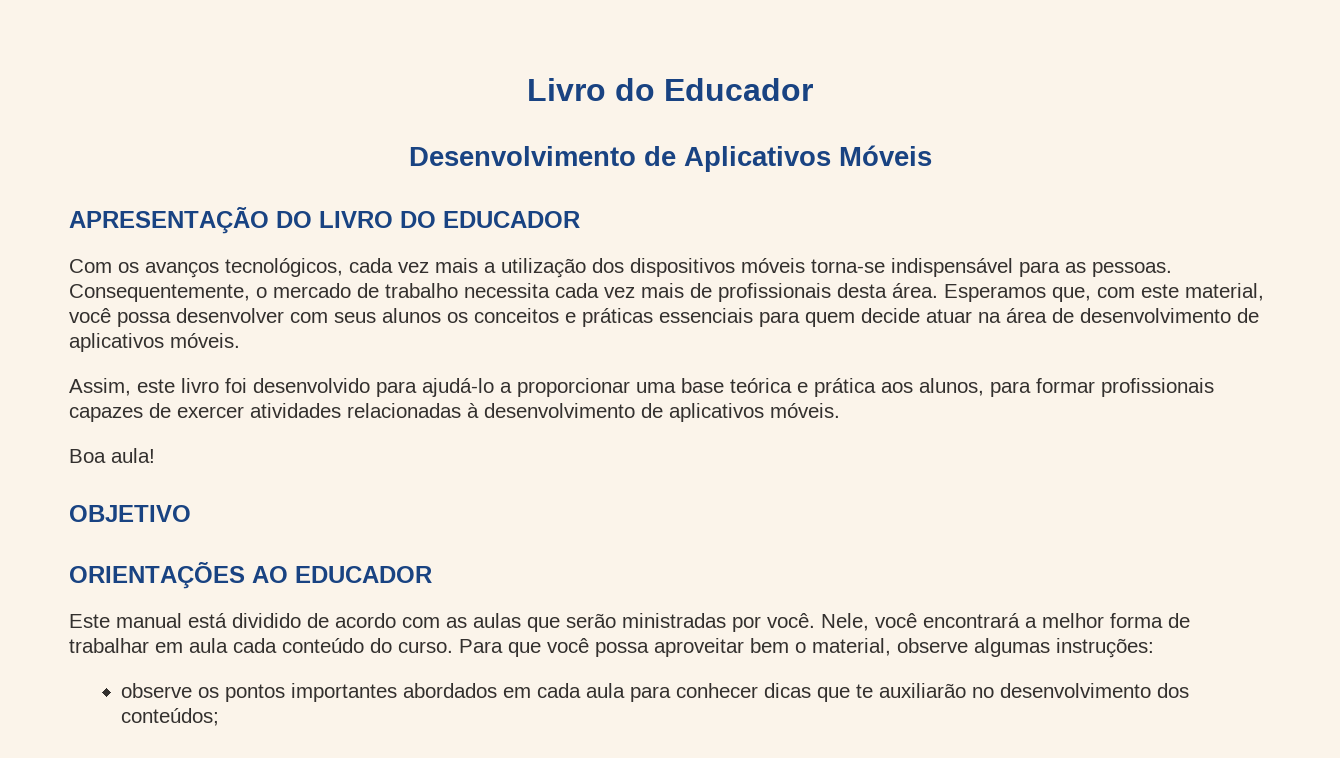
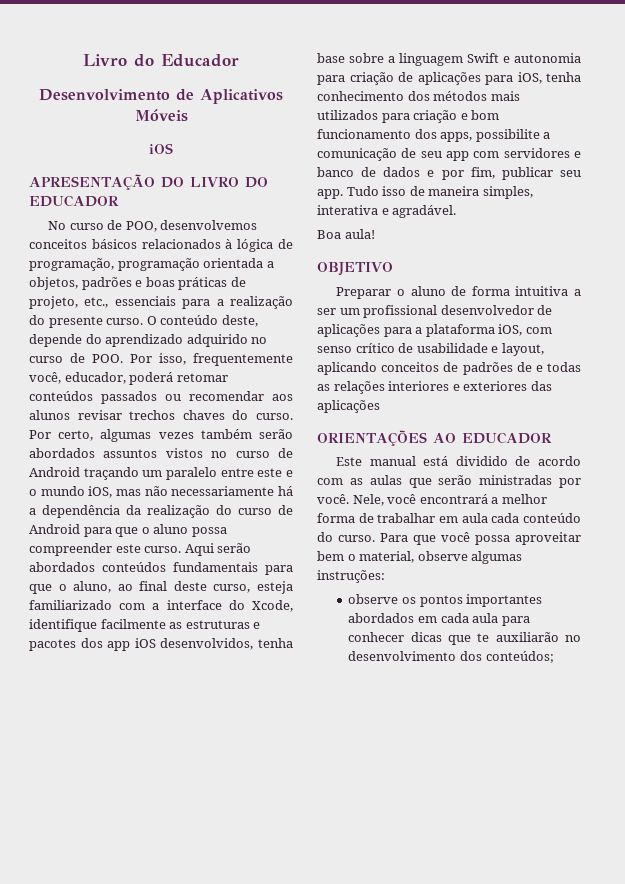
  Desenvolvimento de Aplicativos Móveis
+ iOS
- Com os avanços tecnológicos, cada vez mais a utilização dos dispositivos móveis torna-se indispensável para as pessoas. Consequentemente, o mercado de trabalho necessita cada vez mais de profissionais desta área. Esperamos que, com este material, você possa desenvolver com seus alunos os conceitos e práticas essenciais para quem decide atuar na área de desenvolvimento de aplicativos móveis.
- Assim, este livro foi desenvolvido para ajudá-lo a proporcionar uma base teórica e prática aos alunos, para formar profissionais capazes de exercer atividades relacionadas à desenvolvimento de aplicativos móveis.
+ No curso de POO, desenvolvemos conceitos básicos relacionados à lógica de programação, programação orientada a objetos, padrões e boas práticas de projeto, etc., essenciais para a realização do presente curso. O conteúdo deste, depende do aprendizado adquirido no curso de POO. Por isso, frequentemente você, educador, poderá retomar conteúdos passados ou recomendar aos alunos revisar trechos chaves do curso. Por certo, algumas vezes também serão abordados assuntos vistos no curso de Android traçando um paralelo entre este e o mundo iOS, mas não necessariamente há a dependência da realização do curso de Android para que o aluno possa compreender este curso. Aqui serão abordados conteúdos fundamentais para que o aluno, ao final deste curso, esteja familiarizado com a interface do Xcode, identifique facilmente as estruturas e pacotes dos app iOS desenvolvidos, tenha base sobre a linguagem Swift e autonomia para criação de aplicações para iOS, tenha conhecimento dos métodos mais utilizados para criação e bom funcionamento dos apps, possibilite a comunicação de seu app com servidores e banco de dados e por fim, publicar seu app. Tudo isso de maneira simples, interativa e agradável.
  Boa aula!
  OBJETIVO
+ Preparar o aluno de forma intuitiva a ser um profissional desenvolvedor de aplicações para a plataforma iOS, com senso crítico de usabilidade e layout, aplicando conceitos de padrões de e todas as relações interiores e exteriores das aplicações

